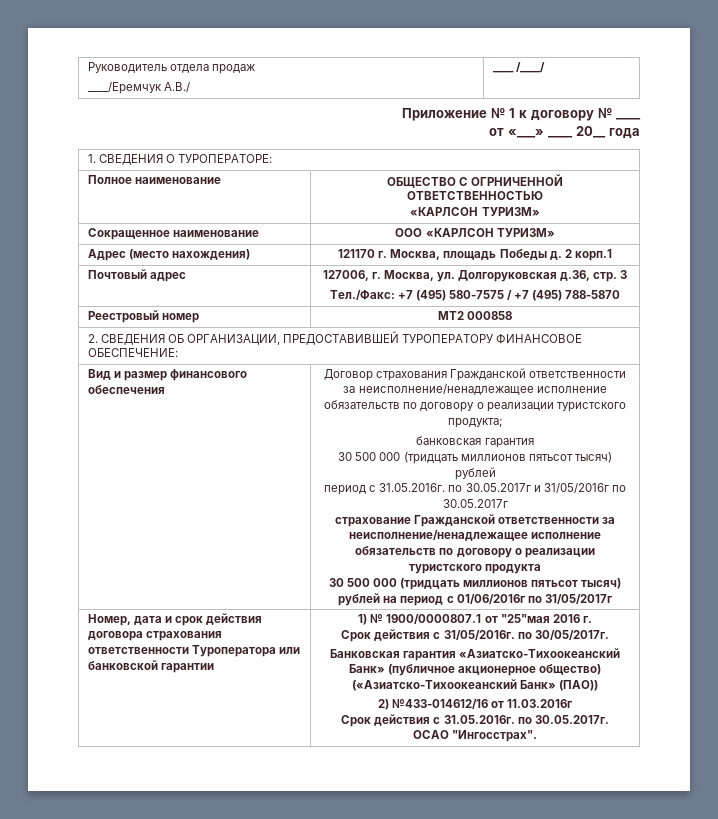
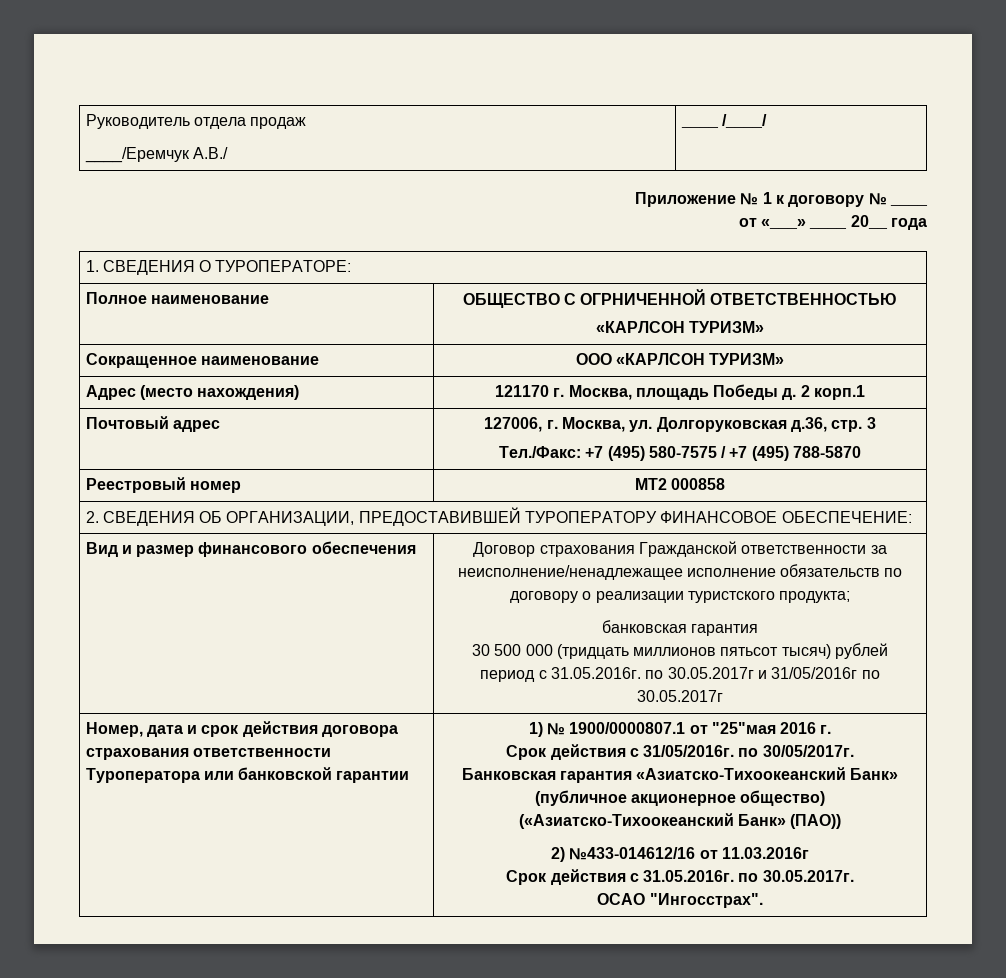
- страхование Гражданской ответственности за неисполнение/ненадлежащее исполнение обязательств по договору о реализации туристского продукта
- 30 500 000 (тридцать миллионов пятьсот тысяч) рублей на период с 01/06/2016г по 31/05/2017г

